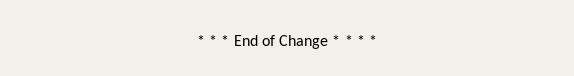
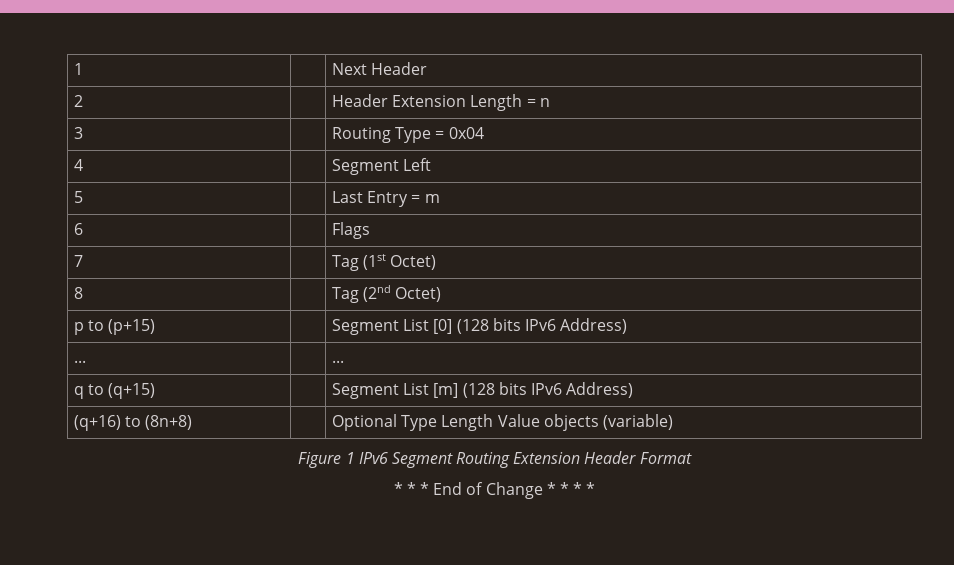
+ 1 | | Next Header
+ 2 | | Header Extension Length = n
+ 3 | | Routing Type = 0x04
+ 4 | | Segment Left
+ 5 | | Last Entry = m
+ 6 | | Flags
+ 7 | | Tag (1st Octet)
+ 8 | | Tag (2nd Octet)
+ p to (p+15) | | Segment List [0] (128 bits IPv6 Address)
+ ... | | ...
+ q to (q+15) | | Segment List [m] (128 bits IPv6 Address)
+ (q+16) to (8n+8) | | Optional Type Length Value objects (variable)
+ Figure 1 IPv6 Segment Routing Extension Header Format

